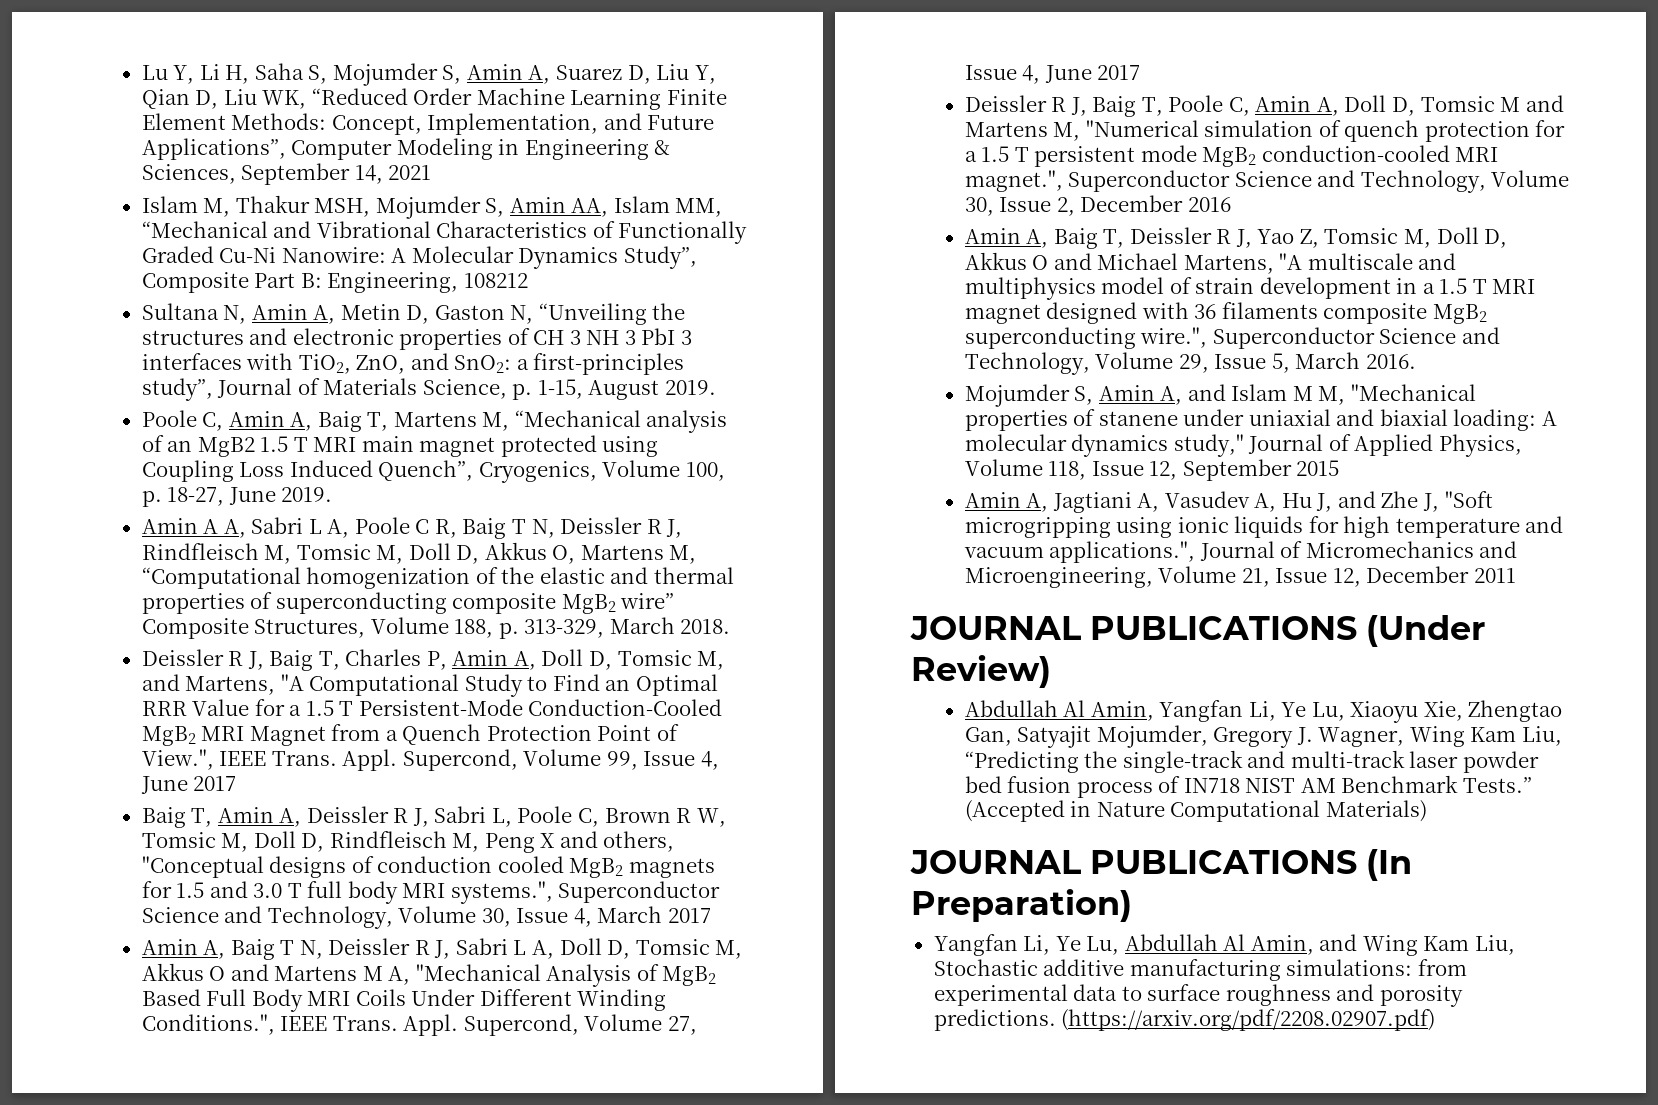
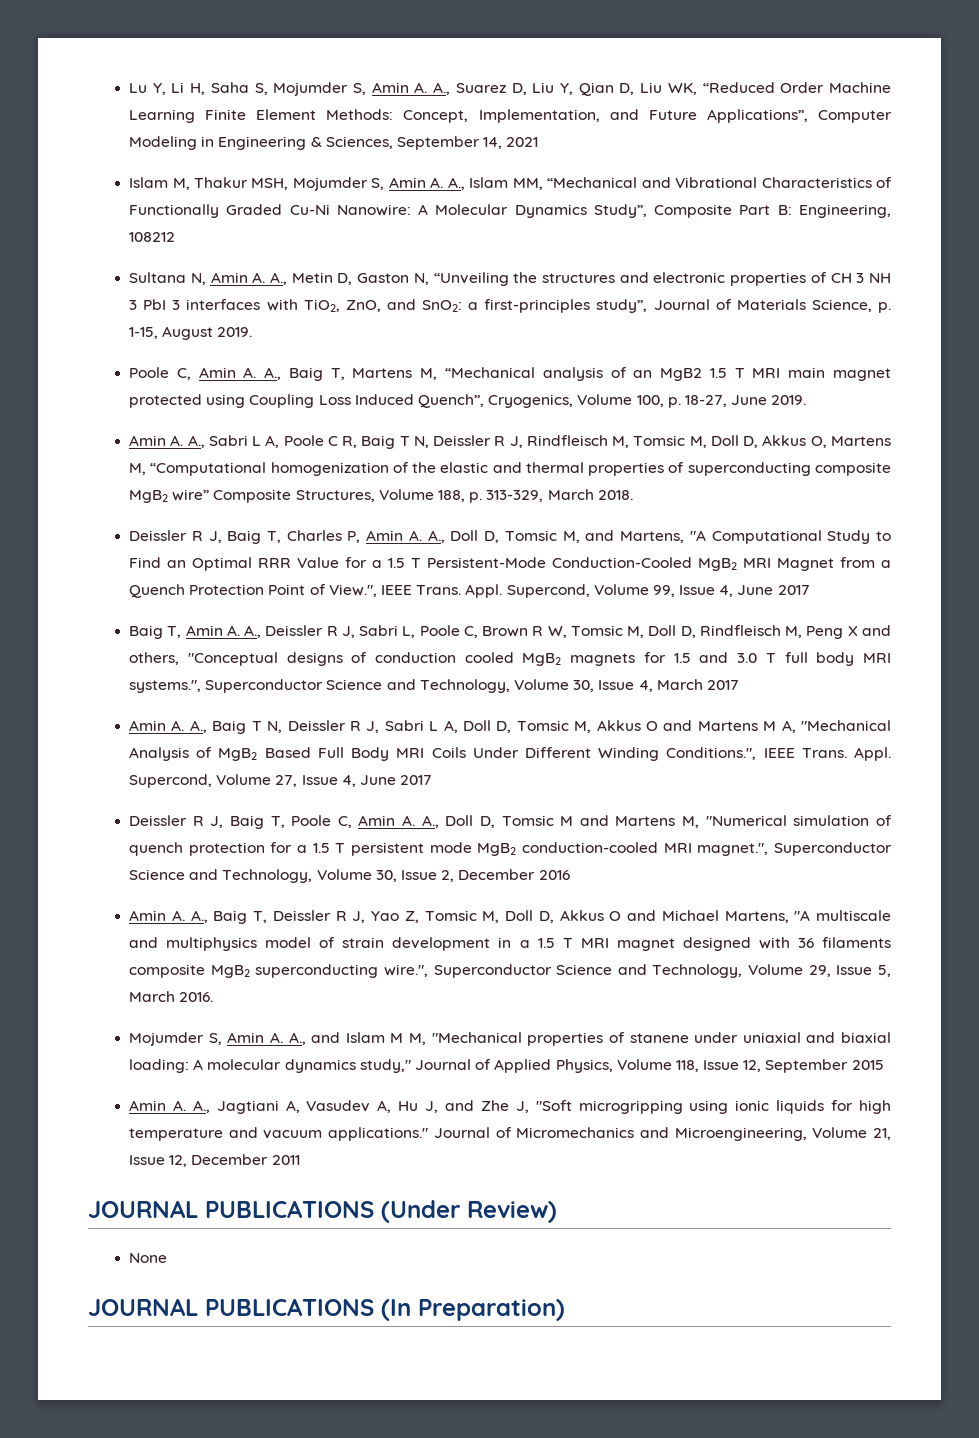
- Lu Y, Li H, Saha S, Mojumder S, Amin A, Suarez D, Liu Y, Qian D, Liu WK, “Reduced Order Machine Learning Finite Element Methods: Concept, Implementation, and Future Applications”, Computer Modeling in Engineering & Sciences, September 14, 2021
+ Lu Y, Li H, Saha S, Mojumder S, Amin A. A., Suarez D, Liu Y, Qian D, Liu WK, “Reduced Order Machine Learning Finite Element Methods: Concept, Implementation, and Future Applications”, Computer Modeling in Engineering & Sciences, September 14, 2021
- Islam M, Thakur MSH, Mojumder S, Amin AA, Islam MM, “Mechanical and Vibrational Characteristics of Functionally Graded Cu-Ni Nanowire: A Molecular Dynamics Study”, Composite Part B: Engineering, 108212
+ Islam M, Thakur MSH, Mojumder S, Amin A. A., Islam MM, “Mechanical and Vibrational Characteristics of Functionally Graded Cu-Ni Nanowire: A Molecular Dynamics Study”, Composite Part B: Engineering, 108212
- Sultana N, Amin A, Metin D, Gaston N, “Unveiling the structures and electronic properties of CH 3 NH 3 PbI 3 interfaces with TiO2, ZnO, and SnO2: a first-principles study”, Journal of Materials Science, p. 1-15, August 2019.
+ Sultana N, Amin A. A., Metin D, Gaston N, “Unveiling the structures and electronic properties of CH 3 NH 3 PbI 3 interfaces with TiO2, ZnO, and SnO2: a first-principles study”, Journal of Materials Science, p. 1-15, August 2019.
- Poole C, Amin A, Baig T, Martens M, “Mechanical analysis of an MgB2 1.5 T MRI main magnet protected using Coupling Loss Induced Quench”, Cryogenics, Volume 100, p. 18-27, June 2019.
+ Poole C, Amin A. A., Baig T, Martens M, “Mechanical analysis of an MgB2 1.5 T MRI main magnet protected using Coupling Loss Induced Quench”, Cryogenics, Volume 100, p. 18-27, June 2019.
- Amin A A, Sabri L A, Poole C R, Baig T N, Deissler R J, Rindfleisch M, Tomsic M, Doll D, Akkus O, Martens M, “Computational homogenization of the elastic and thermal properties of superconducting composite MgB2 wire” Composite Structures, Volume 188, p. 313-329, March 2018.
+ Amin A. A., Sabri L A, Poole C R, Baig T N, Deissler R J, Rindfleisch M, Tomsic M, Doll D, Akkus O, Martens M, “Computational homogenization of the elastic and thermal properties of superconducting composite MgB2 wire” Composite Structures, Volume 188, p. 313-329, March 2018.
- Deissler R J, Baig T, Charles P, Amin A, Doll D, Tomsic M, and Martens, "A Computational Study to Find an Optimal RRR Value for a 1.5 T Persistent-Mode Conduction-Cooled MgB2 MRI Magnet from a Quench Protection Point of View.", IEEE Trans.
+ Deissler R J, Baig T, Charles P, Amin A. A., Doll D, Tomsic M, and Martens, "A Computational Study to Find an Optimal RRR Value for a 1.5 T Persistent-Mode Conduction-Cooled MgB2 MRI Magnet from a Quench Protection Point of View.", IEEE Trans.
- Baig T, Amin A, Deissler R J, Sabri L, Poole C, Brown R W, Tomsic M, Doll D, Rindfleisch M, Peng X and others, "Conceptual designs of conduction cooled MgB2 magnets for 1.5 and 3.0 T full body MRI systems.", Superconductor Science and Technology, Volume 30, Issue 4, March 2017
+ Baig T, Amin A. A., Deissler R J, Sabri L, Poole C, Brown R W, Tomsic M, Doll D, Rindfleisch M, Peng X and others, "Conceptual designs of conduction cooled MgB2 magnets for 1.5 and 3.0 T full body MRI systems.", Superconductor Science and Technology, Volume 30, Issue 4, March 2017
- Amin A, Baig T N, Deissler R J, Sabri L A, Doll D, Tomsic M, Akkus O and Martens M A, "Mechanical Analysis of MgB2 Based Full Body MRI Coils Under Different Winding Conditions.", IEEE Trans.
+ Amin A. A., Baig T N, Deissler R J, Sabri L A, Doll D, Tomsic M, Akkus O and Martens M A, "Mechanical Analysis of MgB2 Based Full Body MRI Coils Under Different Winding Conditions.", IEEE Trans.
- Deissler R J, Baig T, Poole C, Amin A, Doll D, Tomsic M and Martens M, "Numerical simulation of quench protection for a 1.5 T persistent mode MgB2 conduction-cooled MRI magnet.", Superconductor Science and Technology, Volume 30, Issue 2, December 2016
+ Deissler R J, Baig T, Poole C, Amin A. A., Doll D, Tomsic M and Martens M, "Numerical simulation of quench protection for a 1.5 T persistent mode MgB2 conduction-cooled MRI magnet.", Superconductor Science and Technology, Volume 30, Issue 2, December 2016
- Amin A, Baig T, Deissler R J, Yao Z, Tomsic M, Doll D, Akkus O and Michael Martens, "A multiscale and multiphysics model of strain development in a 1.5 T MRI magnet designed with 36 filaments composite MgB2 superconducting wire.", Superconductor Science and Technology, Volume 29, Issue 5, March 2016.
+ Amin A. A., Baig T, Deissler R J, Yao Z, Tomsic M, Doll D, Akkus O and Michael Martens, "A multiscale and multiphysics model of strain development in a 1.5 T MRI magnet designed with 36 filaments composite MgB2 superconducting wire.", Superconductor Science and Technology, Volume 29, Issue 5, March 2016.
- Mojumder S, Amin A, and Islam M M, "Mechanical properties of stanene under uniaxial and biaxial loading: A molecular dynamics study," Journal of Applied Physics, Volume 118, Issue 12, September 2015
+ Mojumder S, Amin A. A., and Islam M M, "Mechanical properties of stanene under uniaxial and biaxial loading: A molecular dynamics study," Journal of Applied Physics, Volume 118, Issue 12, September 2015
- Amin A, Jagtiani A, Vasudev A, Hu J, and Zhe J, "Soft microgripping using ionic liquids for high temperature and vacuum applications.", Journal of Micromechanics and Microengineering, Volume 21, Issue 12, December 2011
+ Amin A. A., Jagtiani A, Vasudev A, Hu J, and Zhe J, "Soft microgripping using ionic liquids for high temperature and vacuum applications." Journal of Micromechanics and Microengineering, Volume 21, Issue 12, December 2011
- Abdullah Al Amin, Yangfan Li, Ye Lu, Xiaoyu Xie, Zhengtao Gan, Satyajit Mojumder, Gregory J. Wagner, Wing Kam Liu, “Predicting the single-track and multi-track laser powder bed fusion process of IN718 NIST AM Benchmark Tests.” (Accepted in Nature Computational Materials)
+ None
  JOURNAL PUBLICATIONS (In Preparation)
- Yangfan Li, Ye Lu, Abdullah Al Amin, and Wing Kam Liu, Stochastic additive manufacturing simulations: from experimental data to surface roughness and porosity predictions. (https://arxiv.org/pdf/2208.02907.pdf)

